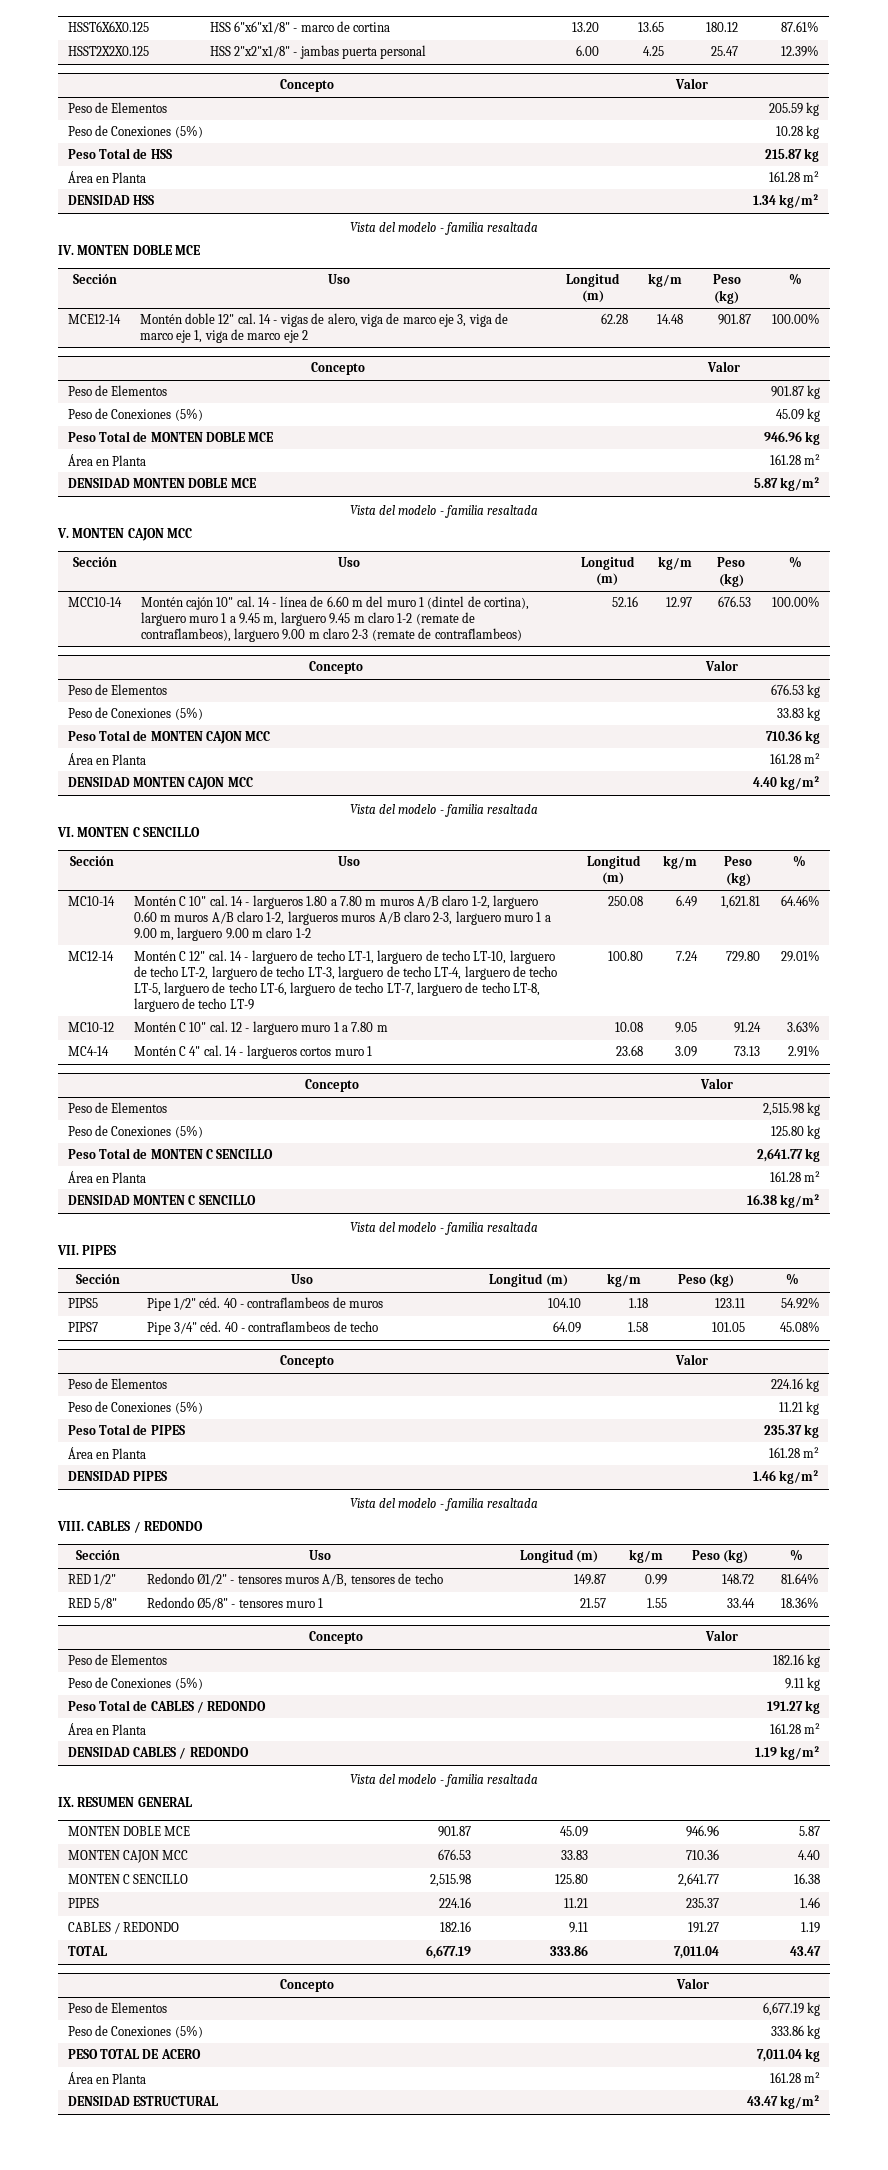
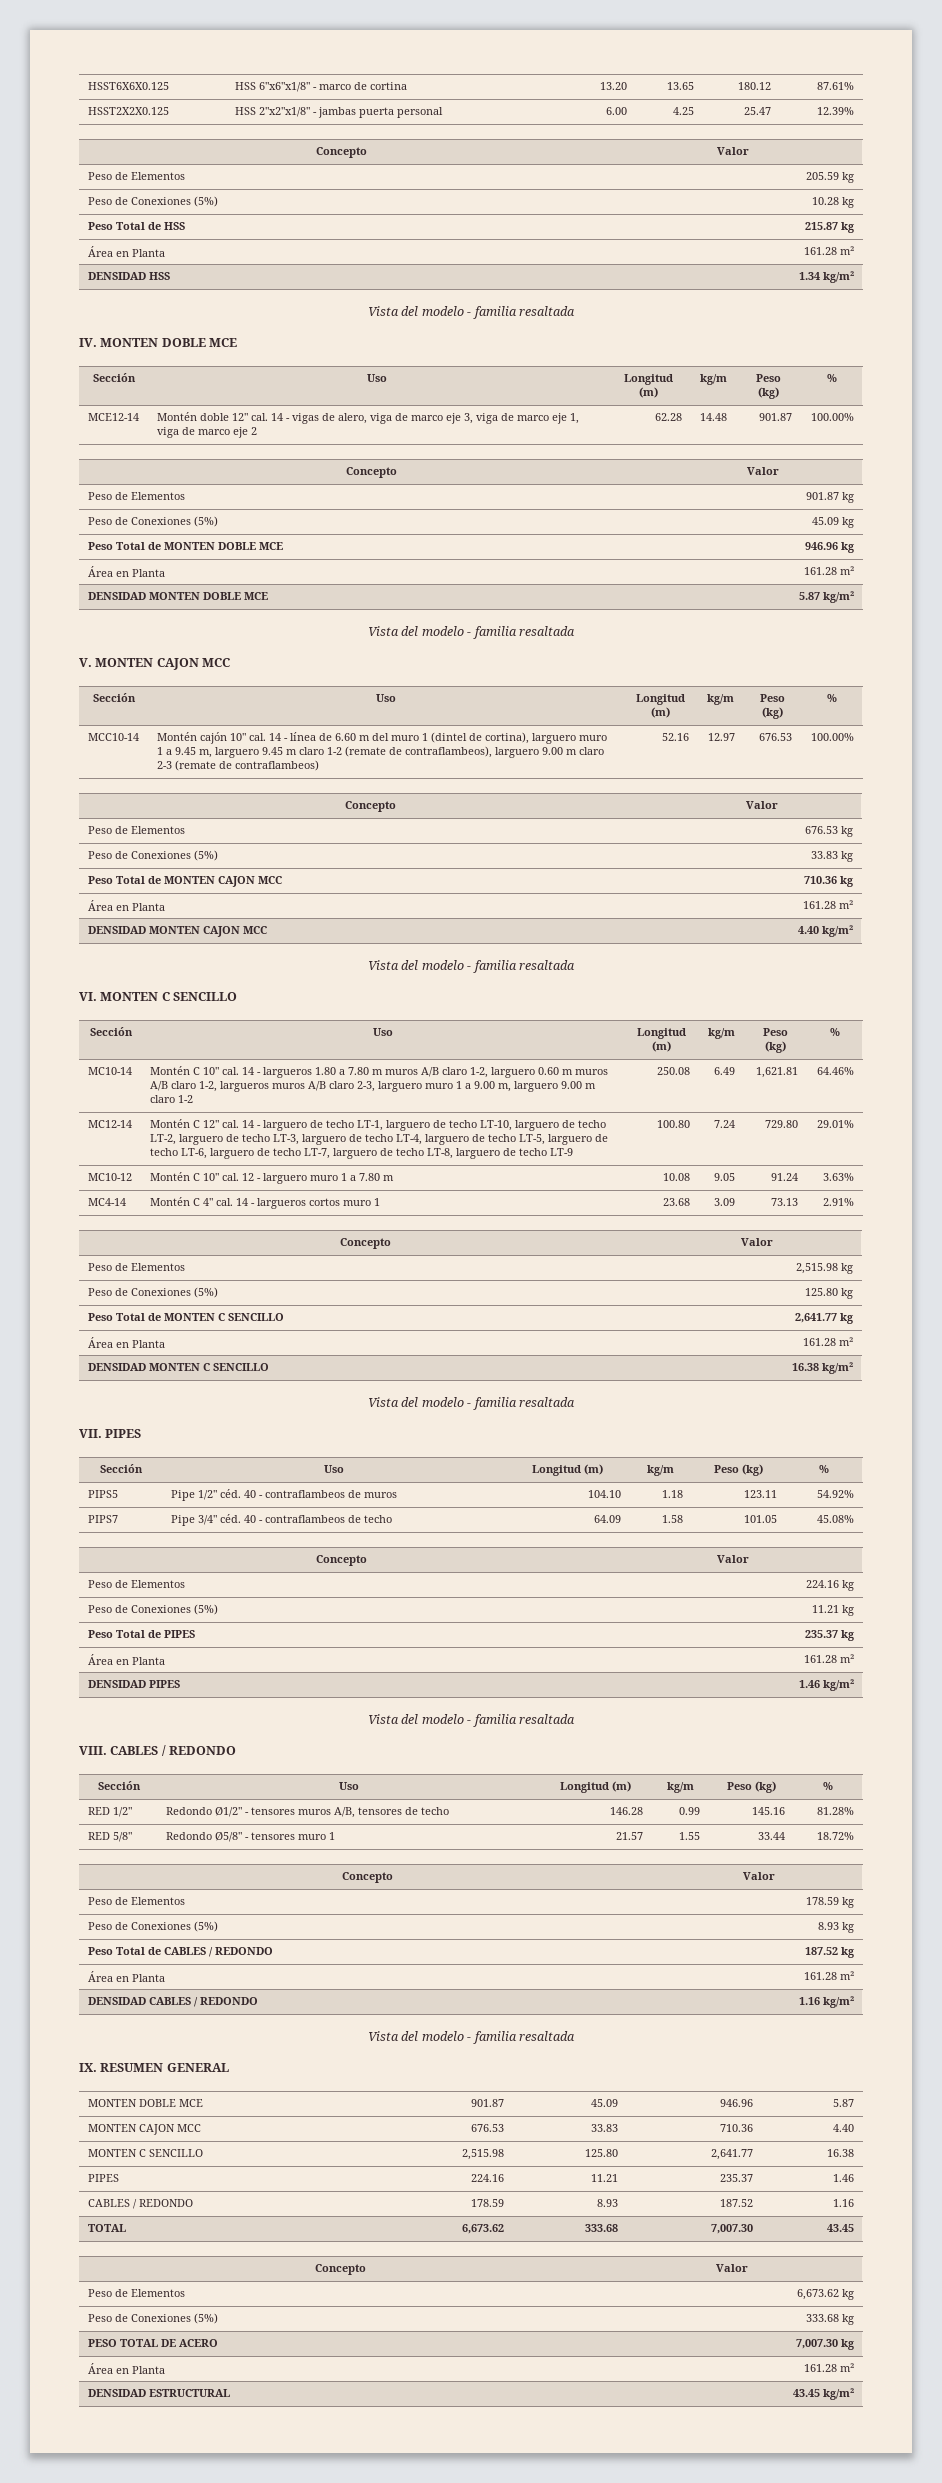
- RED 1/2" | Redondo Ø1/2" - tensores muros A/B, tensores de techo | 149.87 | 0.99 | 148.72 | 81.64%
+ RED 1/2" | Redondo Ø1/2" - tensores muros A/B, tensores de techo | 146.28 | 0.99 | 145.16 | 81.28%
- RED 5/8" | Redondo Ø5/8" - tensores muro 1 | 21.57 | 1.55 | 33.44 | 18.36%
+ RED 5/8" | Redondo Ø5/8" - tensores muro 1 | 21.57 | 1.55 | 33.44 | 18.72%
  Concepto | Valor
- Peso de Elementos | 182.16 kg
- Peso de Conexiones (5%) | 9.11 kg
+ Peso de Elementos | 178.59 kg
+ Peso de Conexiones (5%) | 8.93 kg
- Peso Total de CABLES / REDONDO | 191.27 kg
+ Peso Total de CABLES / REDONDO | 187.52 kg
- DENSIDAD CABLES / REDONDO | 1.19 kg/m²
+ DENSIDAD CABLES / REDONDO | 1.16 kg/m²
- CABLES / REDONDO | 182.16 | 9.11 | 191.27 | 1.19
- TOTAL | 6,677.19 | 333.86 | 7,011.04 | 43.47
+ CABLES / REDONDO | 178.59 | 8.93 | 187.52 | 1.16
+ TOTAL | 6,673.62 | 333.68 | 7,007.30 | 43.45
  Concepto | Valor
- Peso de Elementos | 6,677.19 kg
- Peso de Conexiones (5%) | 333.86 kg
+ Peso de Elementos | 6,673.62 kg
+ Peso de Conexiones (5%) | 333.68 kg
- PESO TOTAL DE ACERO | 7,011.04 kg
+ PESO TOTAL DE ACERO | 7,007.30 kg
- DENSIDAD ESTRUCTURAL | 43.47 kg/m²
+ DENSIDAD ESTRUCTURAL | 43.45 kg/m²

